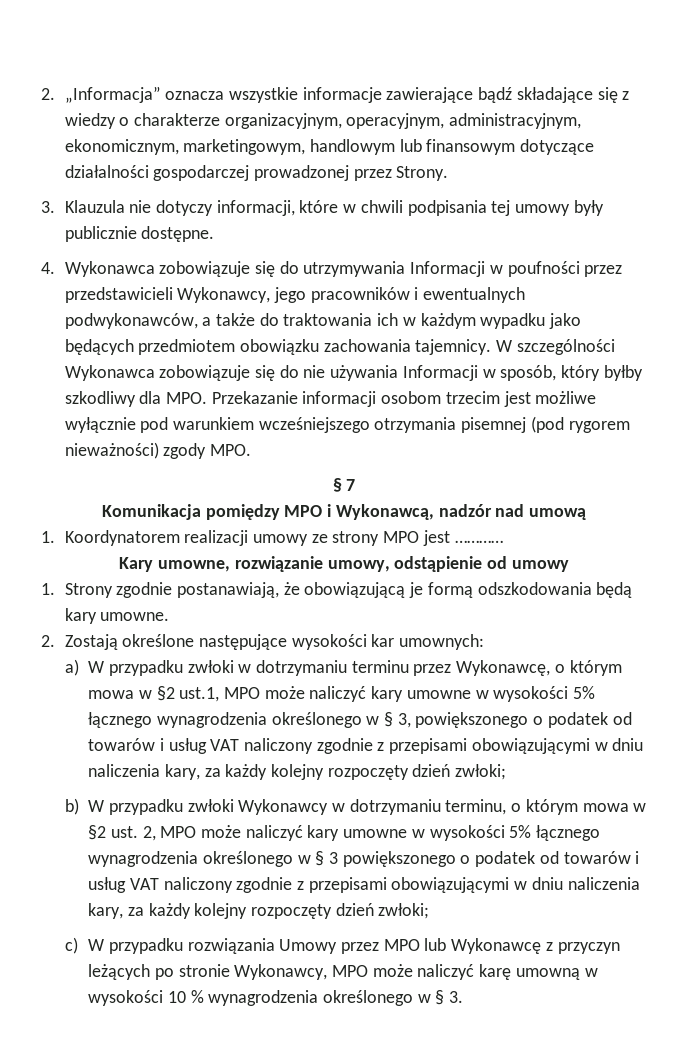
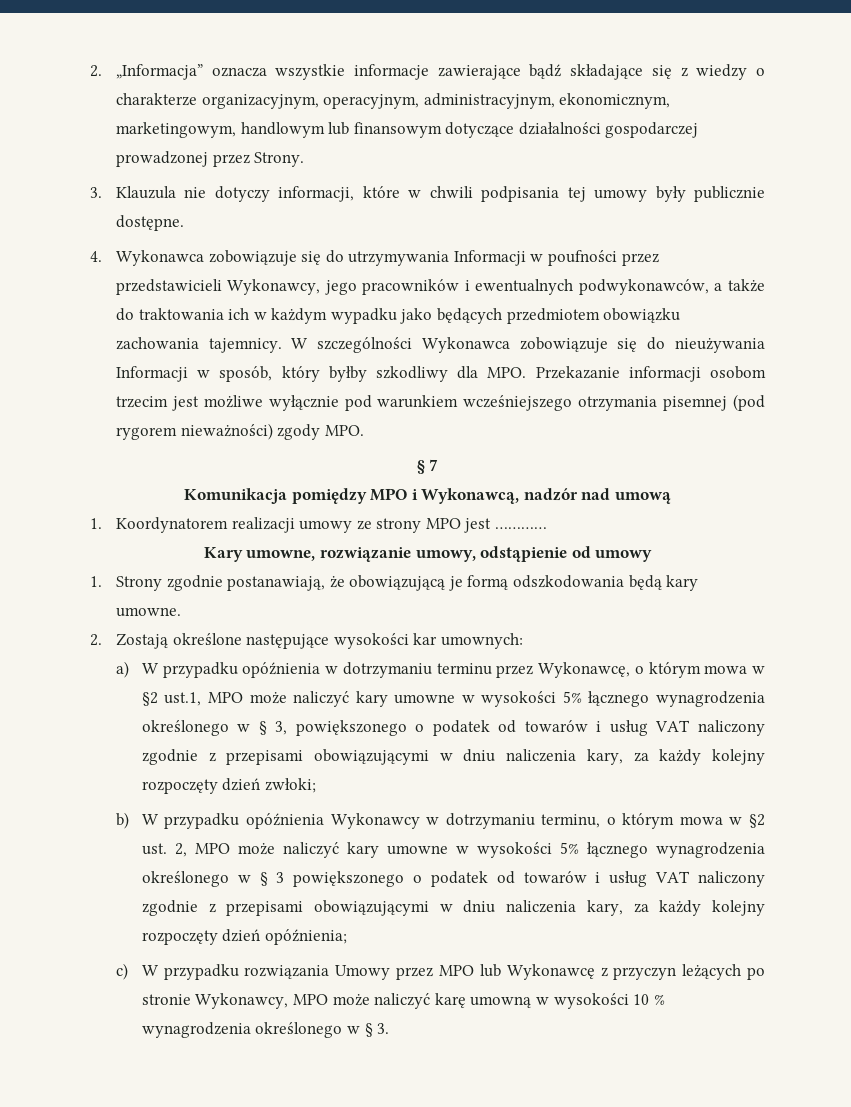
- W szczególności Wykonawca zobowiązuje się do nie używania Informacji w sposób, który byłby szkodliwy dla MPO. Przekazanie informacji osobom trzecim jest możliwe wyłącznie pod warunkiem wcześniejszego otrzymania pisemnej (pod rygorem nieważności) zgody MPO.
+ W szczególności Wykonawca zobowiązuje się do nieużywania Informacji w sposób, który byłby szkodliwy dla MPO. Przekazanie informacji osobom trzecim jest możliwe wyłącznie pod warunkiem wcześniejszego otrzymania pisemnej (pod rygorem nieważności) zgody MPO.
- a) W przypadku zwłoki w dotrzymaniu terminu przez Wykonawcę, o którym mowa w §2 ust.1, MPO może naliczyć kary umowne w wysokości 5% łącznego wynagrodzenia określonego w § 3, powiększonego o podatek od towarów i usług VAT naliczony zgodnie z przepisami obowiązującymi w dniu naliczenia kary, za każdy kolejny rozpoczęty dzień zwłoki;
+ a) W przypadku opóźnienia w dotrzymaniu terminu przez Wykonawcę, o którym mowa w §2 ust.1, MPO może naliczyć kary umowne w wysokości 5% łącznego wynagrodzenia określonego w § 3, powiększonego o podatek od towarów i usług VAT naliczony zgodnie z przepisami obowiązującymi w dniu naliczenia kary, za każdy kolejny rozpoczęty dzień zwłoki;
- b) W przypadku zwłoki Wykonawcy w dotrzymaniu terminu, o którym mowa w §2 ust. 2, MPO może naliczyć kary umowne w wysokości 5% łącznego wynagrodzenia określonego w § 3 powiększonego o podatek od towarów i usług VAT naliczony zgodnie z przepisami obowiązującymi w dniu naliczenia kary, za każdy kolejny rozpoczęty dzień zwłoki;
+ b) W przypadku opóźnienia Wykonawcy w dotrzymaniu terminu, o którym mowa w §2 ust. 2, MPO może naliczyć kary umowne w wysokości 5% łącznego wynagrodzenia określonego w § 3 powiększonego o podatek od towarów i usług VAT naliczony zgodnie z przepisami obowiązującymi w dniu naliczenia kary, za każdy kolejny rozpoczęty dzień opóźnienia;

